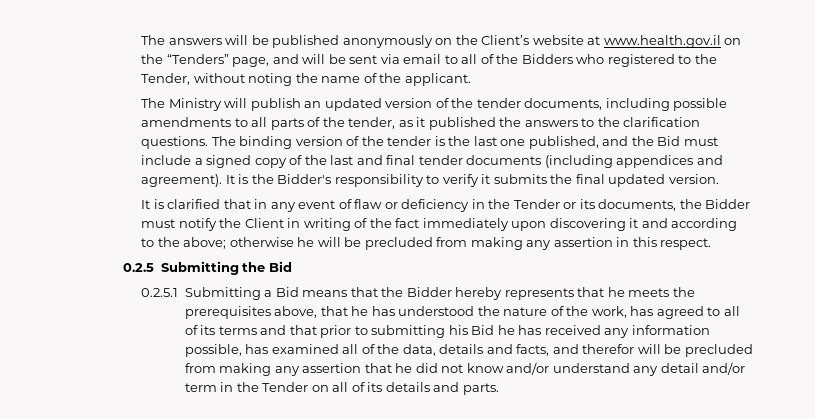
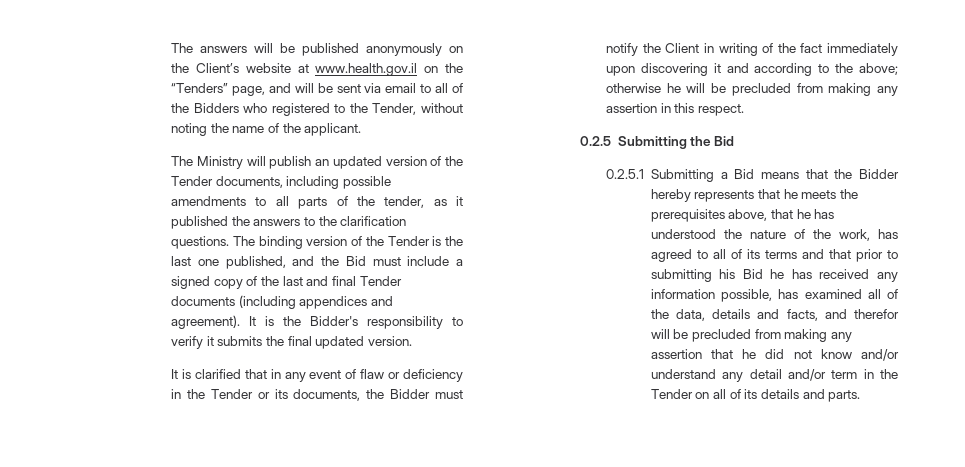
- The Ministry will publish an updated version of the tender documents, including possible amendments to all parts of the tender, as it published the answers to the clarification questions.
+ The Ministry will publish an updated version of the Tender documents, including possible amendments to all parts of the tender, as it published the answers to the clarification questions.
- The binding version of the tender is the last one published, and the Bid must include a signed copy of the last and final tender documents (including appendices and agreement).
+ The binding version of the Tender is the last one published, and the Bid must include a signed copy of the last and final Tender documents (including appendices and agreement).

